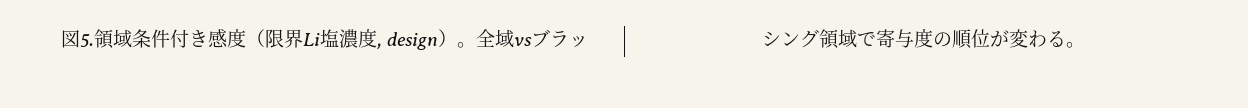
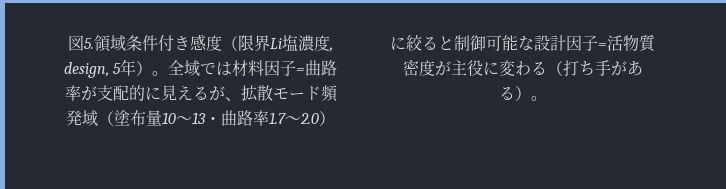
- 図5.領域条件付き感度（限界Li塩濃度, design）。全域vsブラッシング領域で寄与度の順位が変わる。
+ 図5.領域条件付き感度（限界Li塩濃度, design, 5年）。全域では材料因子=曲路率が支配的に見えるが、拡散モード頻発域（塗布量10〜13・曲路率1.7〜2.0）に絞ると制御可能な設計因子=活物質密度が主役に変わる（打ち手がある）。

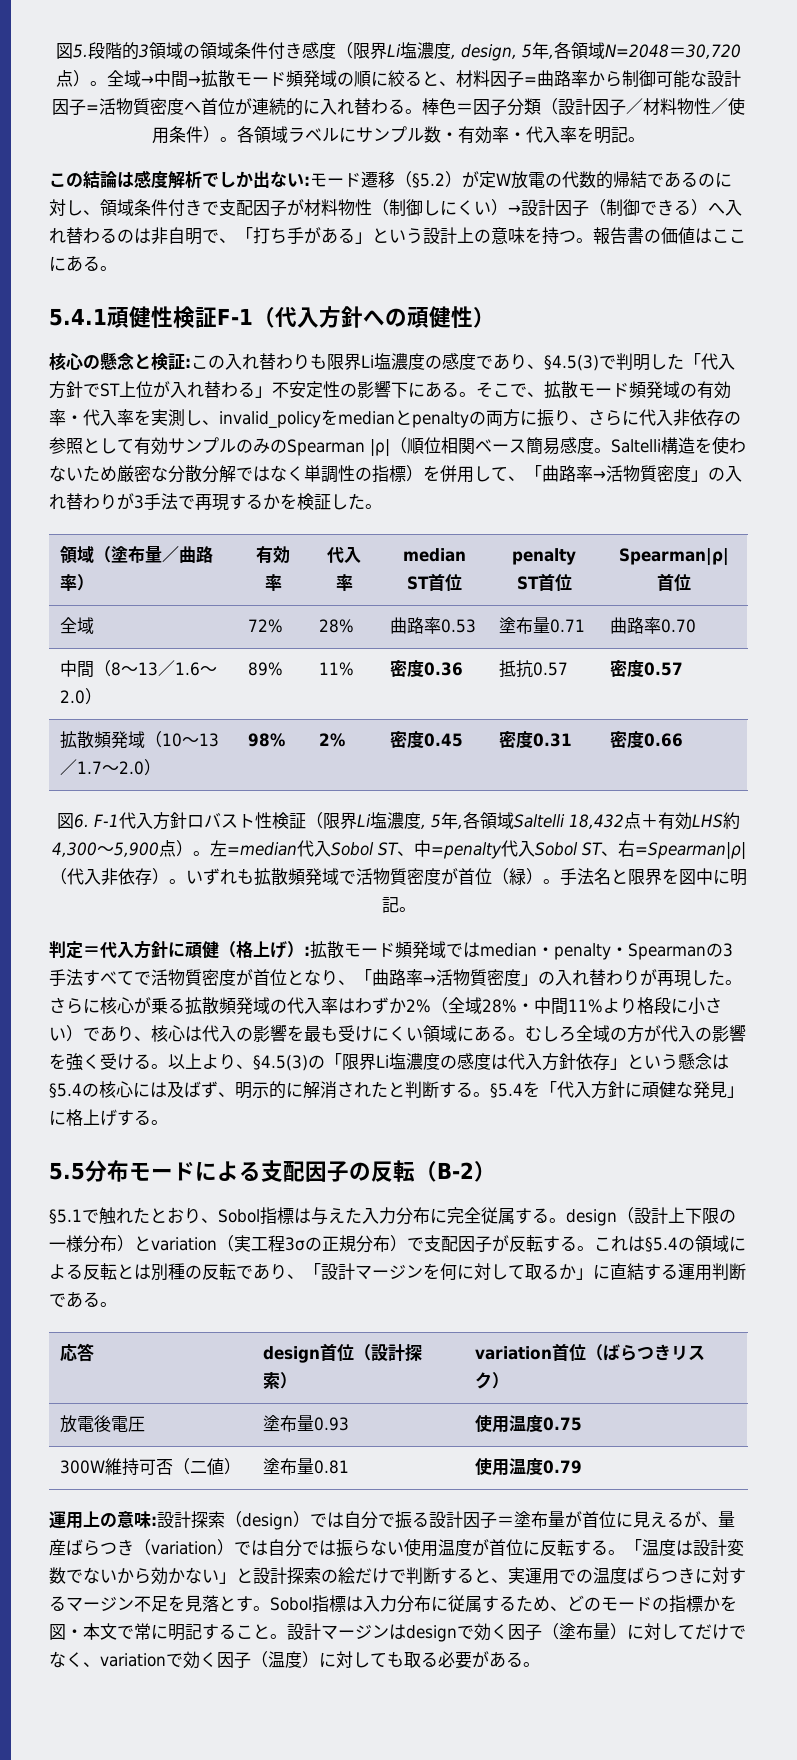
- 図5.領域条件付き感度（限界Li塩濃度, design, 5年）。全域では材料因子=曲路率が支配的に見えるが、拡散モード頻発域（塗布量10〜13・曲路率1.7〜2.0）に絞ると制御可能な設計因子=活物質密度が主役に変わる（打ち手がある）。
+ 図5.段階的3領域の領域条件付き感度（限界Li塩濃度, design, 5年,各領域N=2048＝30,720点）。全域→中間→拡散モード頻発域の順に絞ると、材料因子=曲路率から制御可能な設計因子=活物質密度へ首位が連続的に入れ替わる。棒色＝因子分類（設計因子／材料物性／使用条件）。各領域ラベルにサンプル数・有効率・代入率を明記。
+ この結論は感度解析でしか出ない:モード遷移（§5.2）が定W放電の代数的帰結であるのに対し、領域条件付きで支配因子が材料物性（制御しにくい）→設計因子（制御できる）へ入れ替わるのは非自明で、「打ち手がある」という設計上の意味を持つ。報告書の価値はここにある。
+ 5.4.1頑健性検証F-1（代入方針への頑健性）
+ 核心の懸念と検証:この入れ替わりも限界Li塩濃度の感度であり、§4.5(3)で判明した「代入方針でST上位が入れ替わる」不安定性の影響下にある。そこで、拡散モード頻発域の有効率・代入率を実測し、invalid_policyをmedianとpenaltyの両方に振り、さらに代入非依存の参照として有効サンプルのみのSpearman |ρ|（順位相関ベース簡易感度。Saltelli構造を使わないため厳密な分散分解ではなく単調性の指標）を併用して、「曲路率→活物質密度」の入れ替わりが3手法で再現するかを検証した。
+ 領域（塗布量／曲路率） | 有効率 | 代入率 | median ST首位 | penalty ST首位 | Spearman|ρ|首位
+ 全域 | 72% | 28% | 曲路率0.53 | 塗布量0.71 | 曲路率0.70
+ 中間（8〜13／1.6〜2.0） | 89% | 11% | 密度0.36 | 抵抗0.57 | 密度0.57
+ 拡散頻発域（10〜13／1.7〜2.0） | 98% | 2% | 密度0.45 | 密度0.31 | 密度0.66
+ 図6. F-1代入方針ロバスト性検証（限界Li塩濃度, 5年,各領域Saltelli 18,432点＋有効LHS約4,300〜5,900点）。左=median代入Sobol ST、中=penalty代入Sobol ST、右=Spearman|ρ|（代入非依存）。いずれも拡散頻発域で活物質密度が首位（緑）。手法名と限界を図中に明記。
+ 判定＝代入方針に頑健（格上げ）:拡散モード頻発域ではmedian・penalty・Spearmanの3手法すべてで活物質密度が首位となり、「曲路率→活物質密度」の入れ替わりが再現した。さらに核心が乗る拡散頻発域の代入率はわずか2%（全域28%・中間11%より格段に小さい）であり、核心は代入の影響を最も受けにくい領域にある。むしろ全域の方が代入の影響を強く受ける。以上より、§4.5(3)の「限界Li塩濃度の感度は代入方針依存」という懸念は§5.4の核心には及ばず、明示的に解消されたと判断する。§5.4を「代入方針に頑健な発見」に格上げする。
+ 5.5分布モードによる支配因子の反転（B-2）
+ §5.1で触れたとおり、Sobol指標は与えた入力分布に完全従属する。design（設計上下限の一様分布）とvariation（実工程3σの正規分布）で支配因子が反転する。これは§5.4の領域による反転とは別種の反転であり、「設計マージンを何に対して取るか」に直結する運用判断である。
+ 応答 | design首位（設計探索） | variation首位（ばらつきリスク）
+ 放電後電圧 | 塗布量0.93 | 使用温度0.75
+ 300W維持可否（二値） | 塗布量0.81 | 使用温度0.79
+ 運用上の意味:設計探索（design）では自分で振る設計因子＝塗布量が首位に見えるが、量産ばらつき（variation）では自分では振らない使用温度が首位に反転する。「温度は設計変数でないから効かない」と設計探索の絵だけで判断すると、実運用での温度ばらつきに対するマージン不足を見落とす。Sobol指標は入力分布に従属するため、どのモードの指標かを図・本文で常に明記すること。設計マージンはdesignで効く因子（塗布量）に対してだけでなく、variationで効く因子（温度）に対しても取る必要がある。

